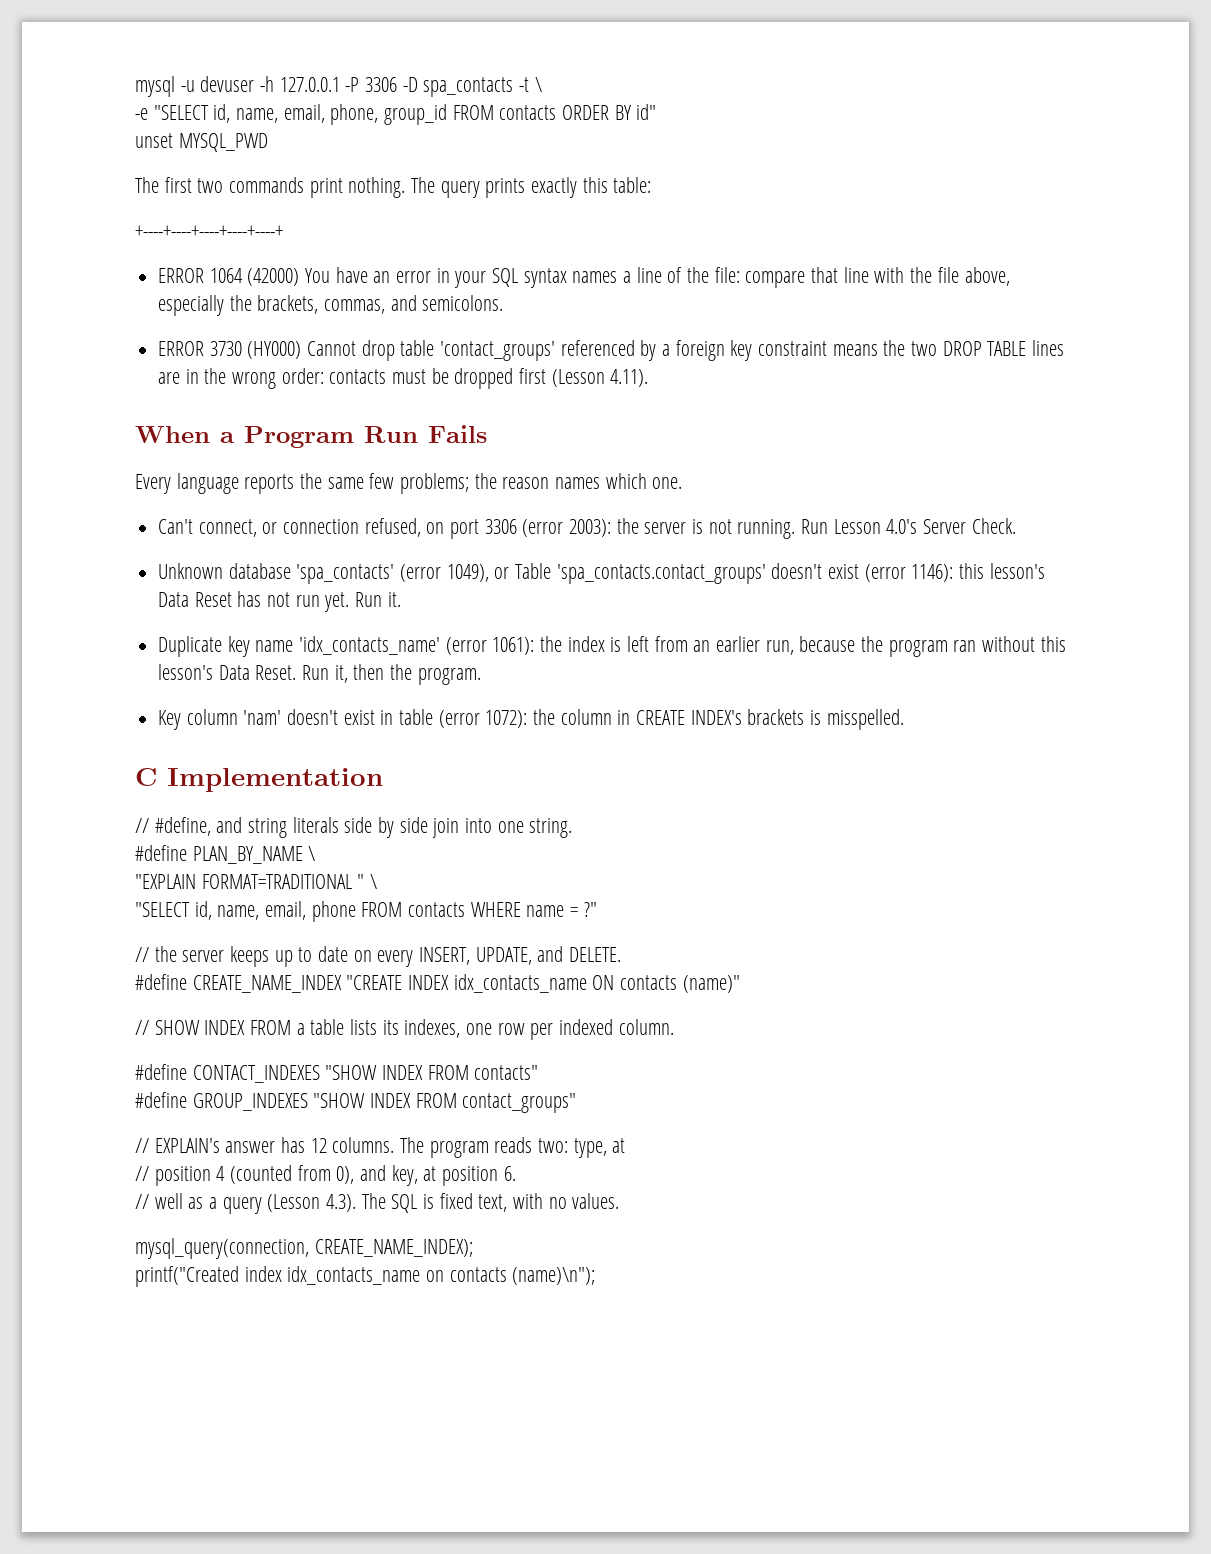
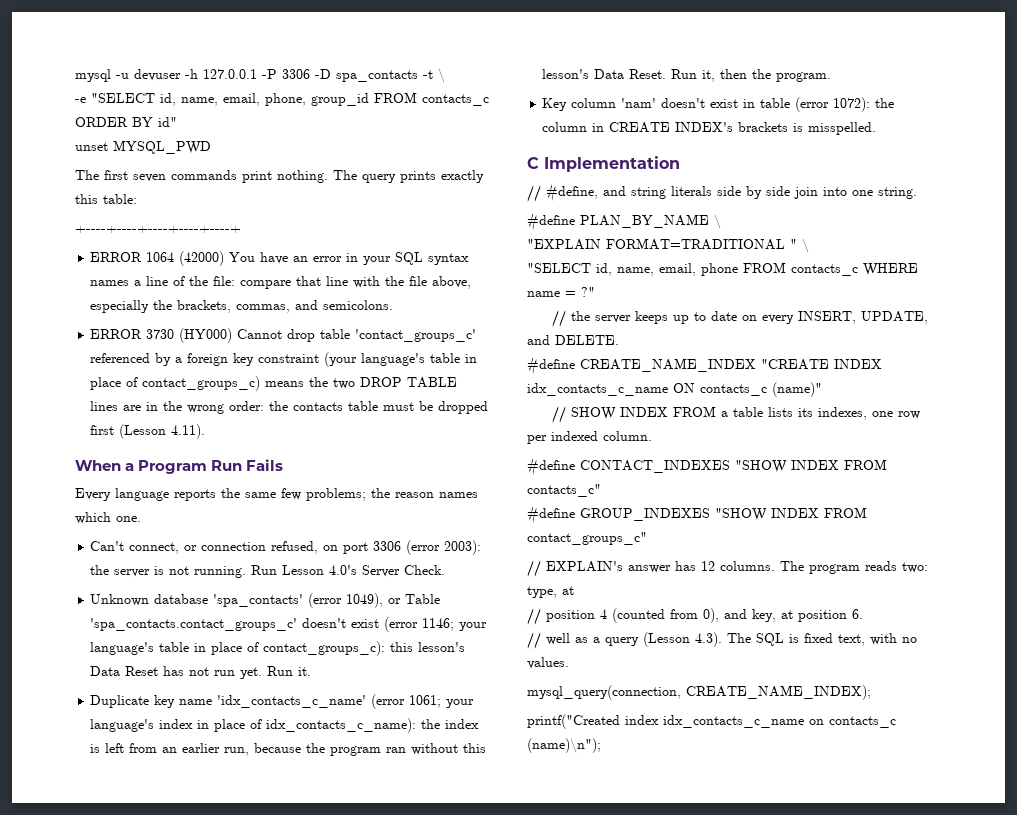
- -e "SELECT id, name, email, phone, group_id FROM contacts ORDER BY id"
+ -e "SELECT id, name, email, phone, group_id FROM contacts_c ORDER BY id"
- The first two commands print nothing.
+ The first seven commands print nothing.
- ERROR 3730 (HY000) Cannot drop table 'contact_groups' referenced by a foreign key constraint means the two DROP TABLE lines are in the wrong order: contacts must be dropped first (Lesson 4.11).
+ ERROR 3730 (HY000) Cannot drop table 'contact_groups_c' referenced by a foreign key constraint (your language's table in place of contact_groups_c) means the two DROP TABLE lines are in the wrong order: the contacts table must be dropped first (Lesson 4.11).
- Unknown database 'spa_contacts' (error 1049), or Table 'spa_contacts.contact_groups' doesn't exist (error 1146): this lesson's Data Reset has not run yet.
+ Unknown database 'spa_contacts' (error 1049), or Table 'spa_contacts.contact_groups_c' doesn't exist (error 1146; your language's table in place of contact_groups_c): this lesson's Data Reset has not run yet.
- Duplicate key name 'idx_contacts_name' (error 1061): the index is left from an earlier run, because the program ran without this lesson's Data Reset.
+ Duplicate key name 'idx_contacts_c_name' (error 1061; your language's index in place of idx_contacts_c_name): the index is left from an earlier run, because the program ran without this lesson's Data Reset.
- "SELECT id, name, email, phone FROM contacts WHERE name = ?"
+ "SELECT id, name, email, phone FROM contacts_c WHERE name = ?"
- #define CREATE_NAME_INDEX "CREATE INDEX idx_contacts_name ON contacts (name)"
+ #define CREATE_NAME_INDEX "CREATE INDEX idx_contacts_c_name ON contacts_c (name)"
- #define CONTACT_INDEXES "SHOW INDEX FROM contacts"
+ #define CONTACT_INDEXES "SHOW INDEX FROM contacts_c"
- #define GROUP_INDEXES "SHOW INDEX FROM contact_groups"
+ #define GROUP_INDEXES "SHOW INDEX FROM contact_groups_c"
- printf("Created index idx_contacts_name on contacts (name)\n");
+ printf("Created index idx_contacts_c_name on contacts_c (name)\n");

